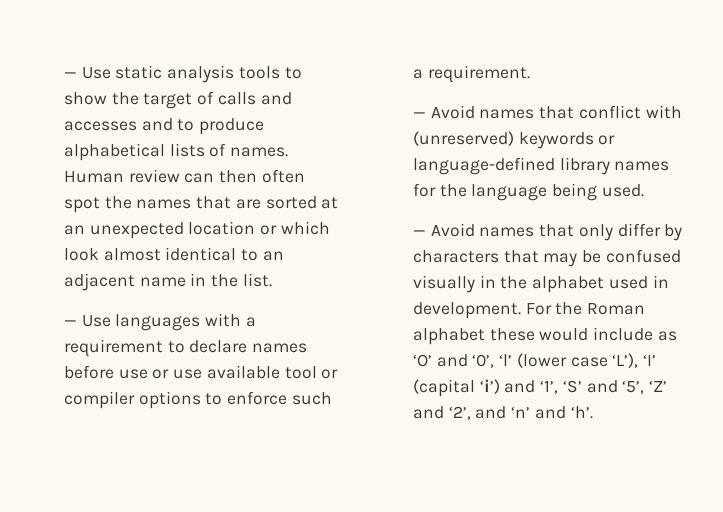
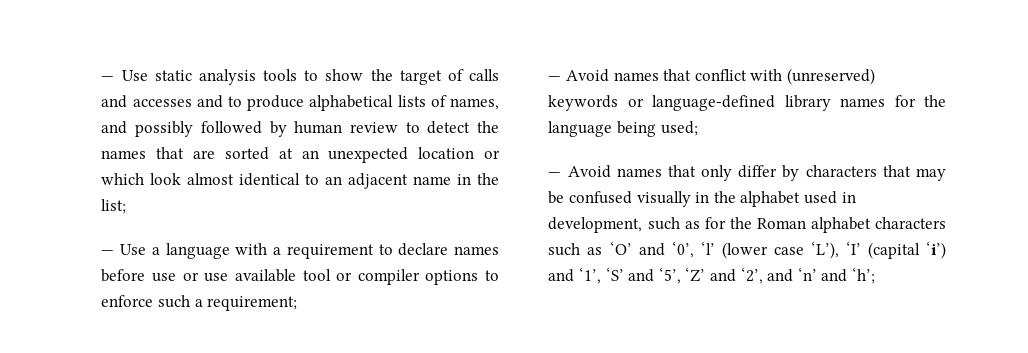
- — Use static analysis tools to show the target of calls and accesses and to produce alphabetical lists of names. Human review can then often spot the names that are sorted at an unexpected location or which look almost identical to an adjacent name in the list.
- — Use languages with a requirement to declare names before use or use available tool or compiler options to enforce such a requirement.
+ — Use static analysis tools to show the target of calls and accesses and to produce alphabetical lists of names, and possibly followed by human review to detect the names that are sorted at an unexpected location or which look almost identical to an adjacent name in the list;
+ — Use a language with a requirement to declare names before use or use available tool or compiler options to enforce such a requirement;
- — Avoid names that conflict with (unreserved) keywords or language-defined library names for the language being used.
+ — Avoid names that conflict with (unreserved) keywords or language-defined library names for the language being used;
- — Avoid names that only differ by characters that may be confused visually in the alphabet used in development. For the Roman alphabet these would include as ‘O’ and ‘0’, ‘l’ (lower case ‘L’), ‘I’ (capital ‘i’) and ‘1’, ‘S’ and ‘5’, ‘Z’ and ‘2’, and ‘n’ and ‘h’.
+ — Avoid names that only differ by characters that may be confused visually in the alphabet used in development, such as for the Roman alphabet characters such as ‘O’ and ‘0’, ‘l’ (lower case ‘L’), ‘I’ (capital ‘i’) and ‘1’, ‘S’ and ‘5’, ‘Z’ and ‘2’, and ‘n’ and ‘h’;

